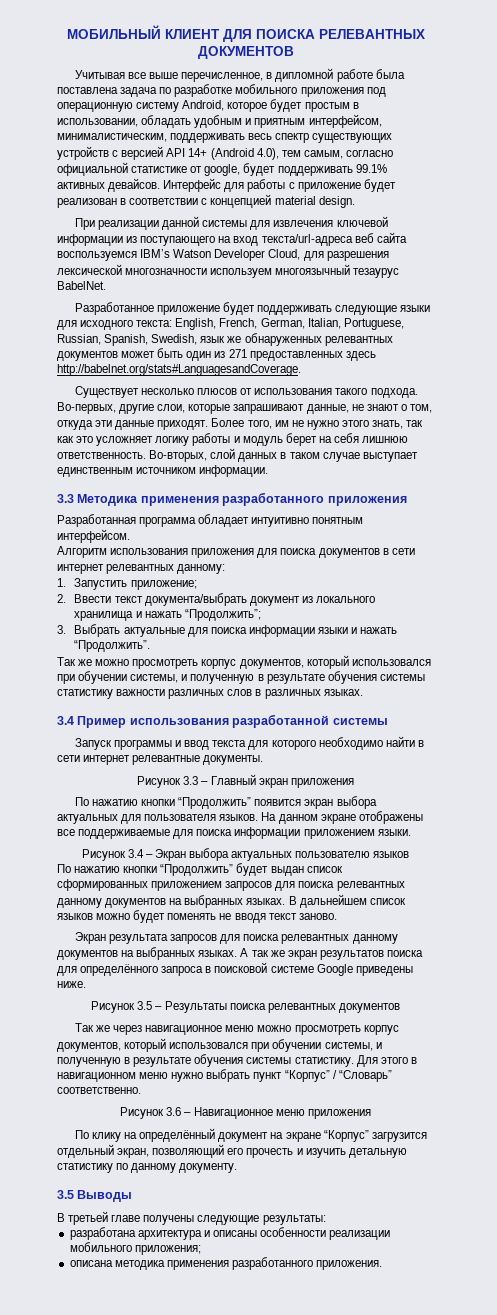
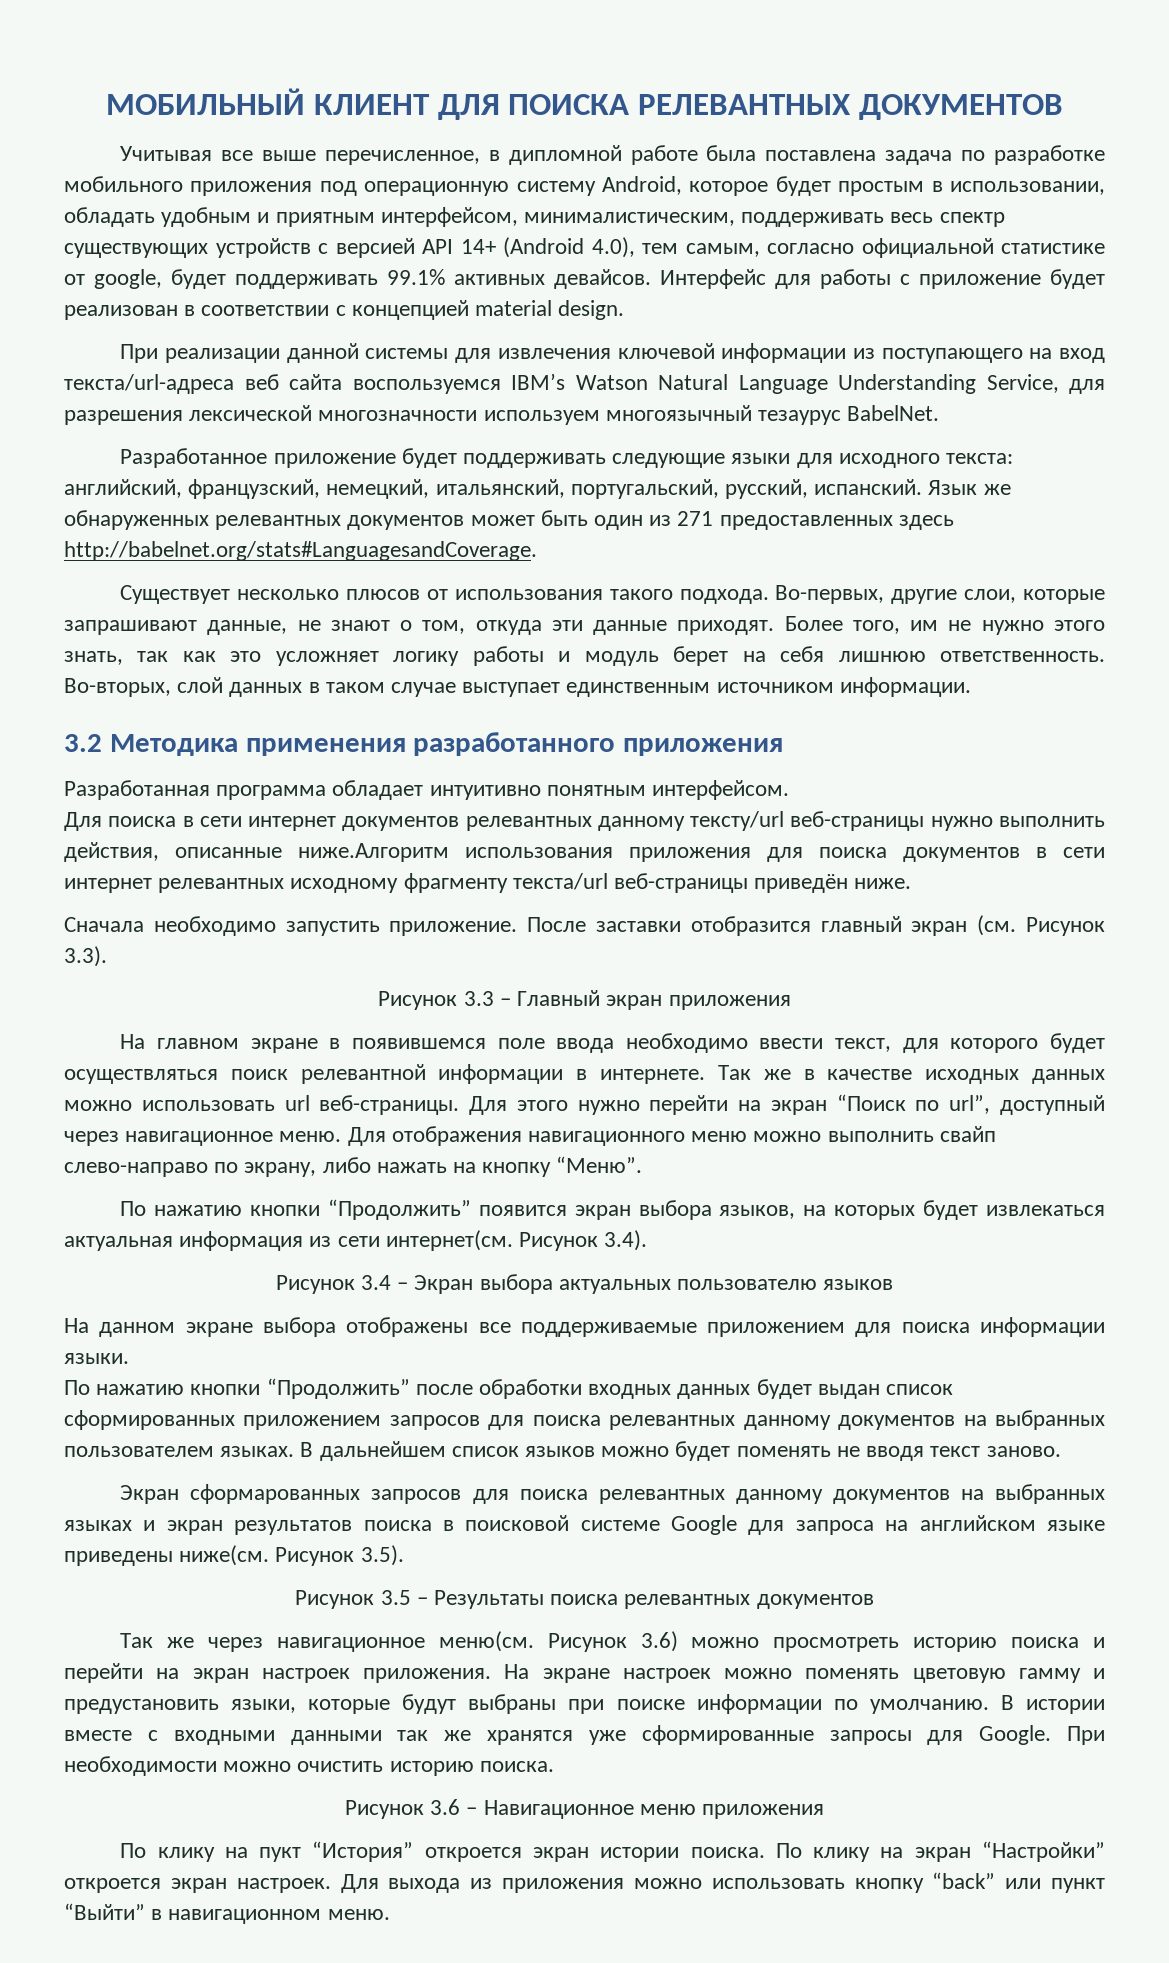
- При реализации данной системы для извлечения ключевой информации из поступающего на вход текста/url-адреса веб сайта воспользуемся IBM’s Watson Developer Cloud, для разрешения лексической многозначности используем многоязычный тезаурус BabelNet.
+ При реализации данной системы для извлечения ключевой информации из поступающего на вход текста/url-адреса веб сайта воспользуемся IBM’s Watson Natural Language Understanding Service, для разрешения лексической многозначности используем многоязычный тезаурус BabelNet.
- Разработанное приложение будет поддерживать следующие языки для исходного текста: English, French, German, Italian, Portuguese, Russian, Spanish, Swedish, язык же обнаруженных релевантных документов может быть один из 271 предоставленных здесь http://babelnet.org/stats#LanguagesandCoverage.
+ Разработанное приложение будет поддерживать следующие языки для исходного текста: английский, французский, немецкий, итальянский, португальский, русский, испанский. Язык же обнаруженных релевантных документов может быть один из 271 предоставленных здесь http://babelnet.org/stats#LanguagesandCoverage.
- 3.3 Методика применения разработанного приложения
+ 3.2 Методика применения разработанного приложения
- Алгоритм использования приложения для поиска документов в сети интернет релевантных данному:
- 1. Запустить приложение;
- 2. Ввести текст документа/выбрать документ из локального хранилища и нажать “Продолжить”;
- 3. Выбрать актуальные для поиска информации языки и нажать “Продолжить”.
- Так же можно просмотреть корпус документов, который использовался при обучении системы, и полученную в результате обучения системы статистику важности различных слов в различных языках.
- 3.4 Пример использования разработанной системы
- Запуск программы и ввод текста для которого необходимо найти в сети интернет релевантные документы.
+ Для поиска в сети интернет документов релевантных данному тексту/url веб-страницы нужно выполнить действия, описанные ниже.Алгоритм использования приложения для поиска документов в сети интернет релевантных исходному фрагменту текста/url веб-страницы приведён ниже.
+ Сначала необходимо запустить приложение. После заставки отобразится главный экран (см. Рисунок 3.3).
+ На главном экране в появившемся поле ввода необходимо ввести текст, для которого будет осуществляться поиск релевантной информации в интернете. Так же в качестве исходных данных можно использовать url веб-страницы. Для этого нужно перейти на экран “Поиск по url”, доступный через навигационное меню. Для отображения навигационного меню можно выполнить свайп слево-направо по экрану, либо нажать на кнопку “Меню”.
- По нажатию кнопки “Продолжить” появится экран выбора актуальных для пользователя языков. На данном экране отображены все поддерживаемые для поиска информации приложением языки.
+ По нажатию кнопки “Продолжить” появится экран выбора языков, на которых будет извлекаться актуальная информация из сети интернет(см. Рисунок 3.4).
- По нажатию кнопки “Продолжить” будет выдан список сформированных приложением запросов для поиска релевантных данному документов на выбранных языках.
+ На данном экране выбора отображены все поддерживаемые приложением для поиска информации языки.
+ По нажатию кнопки “Продолжить” после обработки входных данных будет выдан список сформированных приложением запросов для поиска релевантных данному документов на выбранных пользователем языках.
- Экран результата запросов для поиска релевантных данному документов на выбранных языках. А так же экран результатов поиска для определённого запроса в поисковой системе Google приведены ниже.
+ Экран сформарованных запросов для поиска релевантных данному документов на выбранных языках и экран результатов поиска в поисковой системе Google для запроса на английском языке приведены ниже(см. Рисунок 3.5).
- Так же через навигационное меню можно просмотреть корпус документов, который использовался при обучении системы, и полученную в результате обучения системы статистику. Для этого в навигационном меню нужно выбрать пункт “Корпус” / “Словарь” соответственно.
+ Так же через навигационное меню(cм. Рисунок 3.6) можно просмотреть историю поиска и перейти на экран настроек приложения. На экране настроек можно поменять цветовую гамму и предустановить языки, которые будут выбраны при поиске информации по умолчанию. В истории вместе с входными данными так же хранятся уже сформированные запросы для Google. При необходимости можно очистить историю поиска.
- По клику на определённый документ на экране “Корпус” загрузится отдельный экран, позволяющий его прочесть и изучить детальную статистику по данному документу.
- 3.5 Выводы
- В третьей главе получены следующие результаты:
- разработана архитектура и описаны особенности реализации мобильного приложения;
- описана методика применения разработанного приложения.
+ По клику на пукт “История” откроется экран истории поиска. По клику на экран “Настройки” откроется экран настроек. Для выхода из приложения можно использовать кнопку “back” или пункт “Выйти” в навигационном меню.

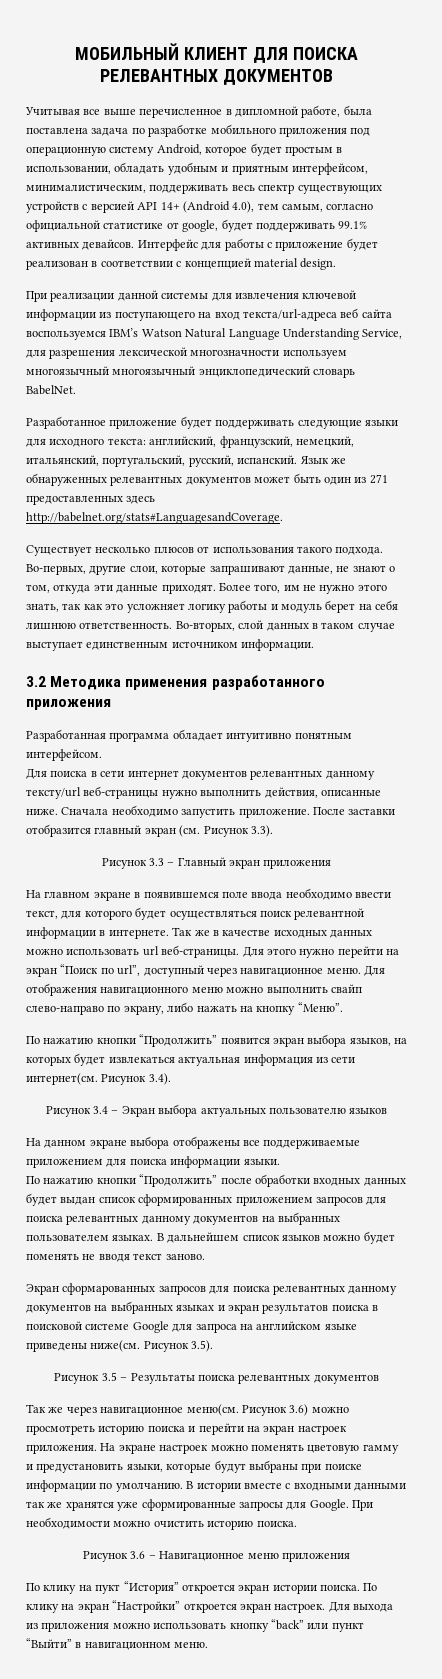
- Учитывая все выше перечисленное, в дипломной работе была поставлена задача по разработке мобильного приложения под операционную систему Android, которое будет простым в использовании, обладать удобным и приятным интерфейсом, минималистическим, поддерживать весь спектр существующих устройств с версией API 14+ (Android 4.0), тем самым, согласно официальной статистике от google, будет поддерживать 99.1% активных девайсов.
+ Учитывая все выше перечисленное в дипломной работе, была поставлена задача по разработке мобильного приложения под операционную систему Android, которое будет простым в использовании, обладать удобным и приятным интерфейсом, минималистическим, поддерживать весь спектр существующих устройств с версией API 14+ (Android 4.0), тем самым, согласно официальной статистике от google, будет поддерживать 99.1% активных девайсов.
- При реализации данной системы для извлечения ключевой информации из поступающего на вход текста/url-адреса веб сайта воспользуемся IBM’s Watson Natural Language Understanding Service, для разрешения лексической многозначности используем многоязычный тезаурус BabelNet.
+ При реализации данной системы для извлечения ключевой информации из поступающего на вход текста/url-адреса веб сайта воспользуемся IBM’s Watson Natural Language Understanding Service, для разрешения лексической многозначности используем многоязычный многоязычный энциклопедический словарь BabelNet.
- Для поиска в сети интернет документов релевантных данному тексту/url веб-страницы нужно выполнить действия, описанные ниже.Алгоритм использования приложения для поиска документов в сети интернет релевантных исходному фрагменту текста/url веб-страницы приведён ниже.
- Сначала необходимо запустить приложение.
+ Для поиска в сети интернет документов релевантных данному тексту/url веб-страницы нужно выполнить действия, описанные ниже. Сначала необходимо запустить приложение.

